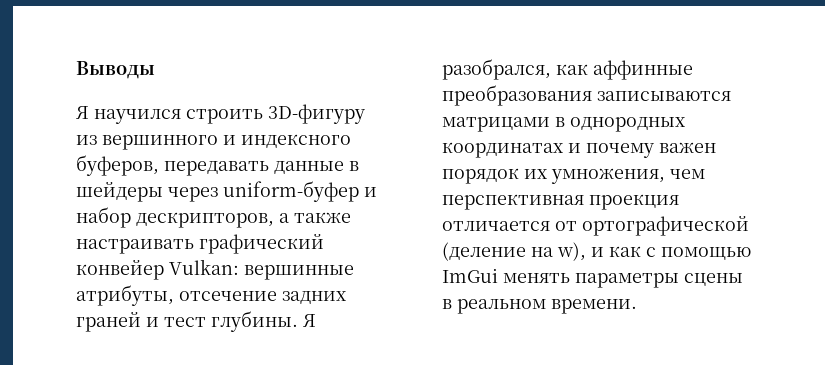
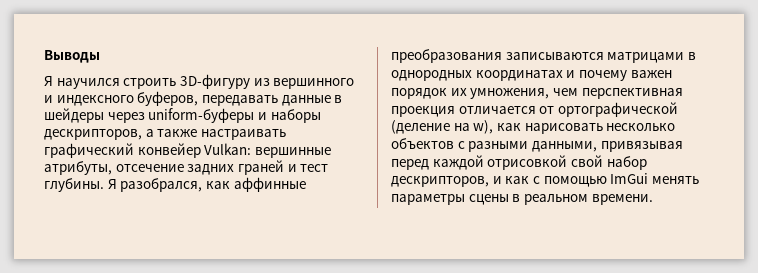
- Я научился строить 3D-фигуру из вершинного и индексного буферов, передавать данные в шейдеры через uniform-буфер и набор дескрипторов, а также настраивать графический конвейер Vulkan: вершинные атрибуты, отсечение задних граней и тест глубины.
+ Я научился строить 3D-фигуру из вершинного и индексного буферов, передавать данные в шейдеры через uniform-буферы и наборы дескрипторов, а также настраивать графический конвейер Vulkan: вершинные атрибуты, отсечение задних граней и тест глубины.
- Я разобрался, как аффинные преобразования записываются матрицами в однородных координатах и почему важен порядок их умножения, чем перспективная проекция отличается от ортографической (деление на w), и как с помощью ImGui менять параметры сцены в реальном времени.
+ Я разобрался, как аффинные преобразования записываются матрицами в однородных координатах и почему важен порядок их умножения, чем перспективная проекция отличается от ортографической (деление на w), как нарисовать несколько объектов с разными данными, привязывая перед каждой отрисовкой свой набор дескрипторов, и как с помощью ImGui менять параметры сцены в реальном времени.

